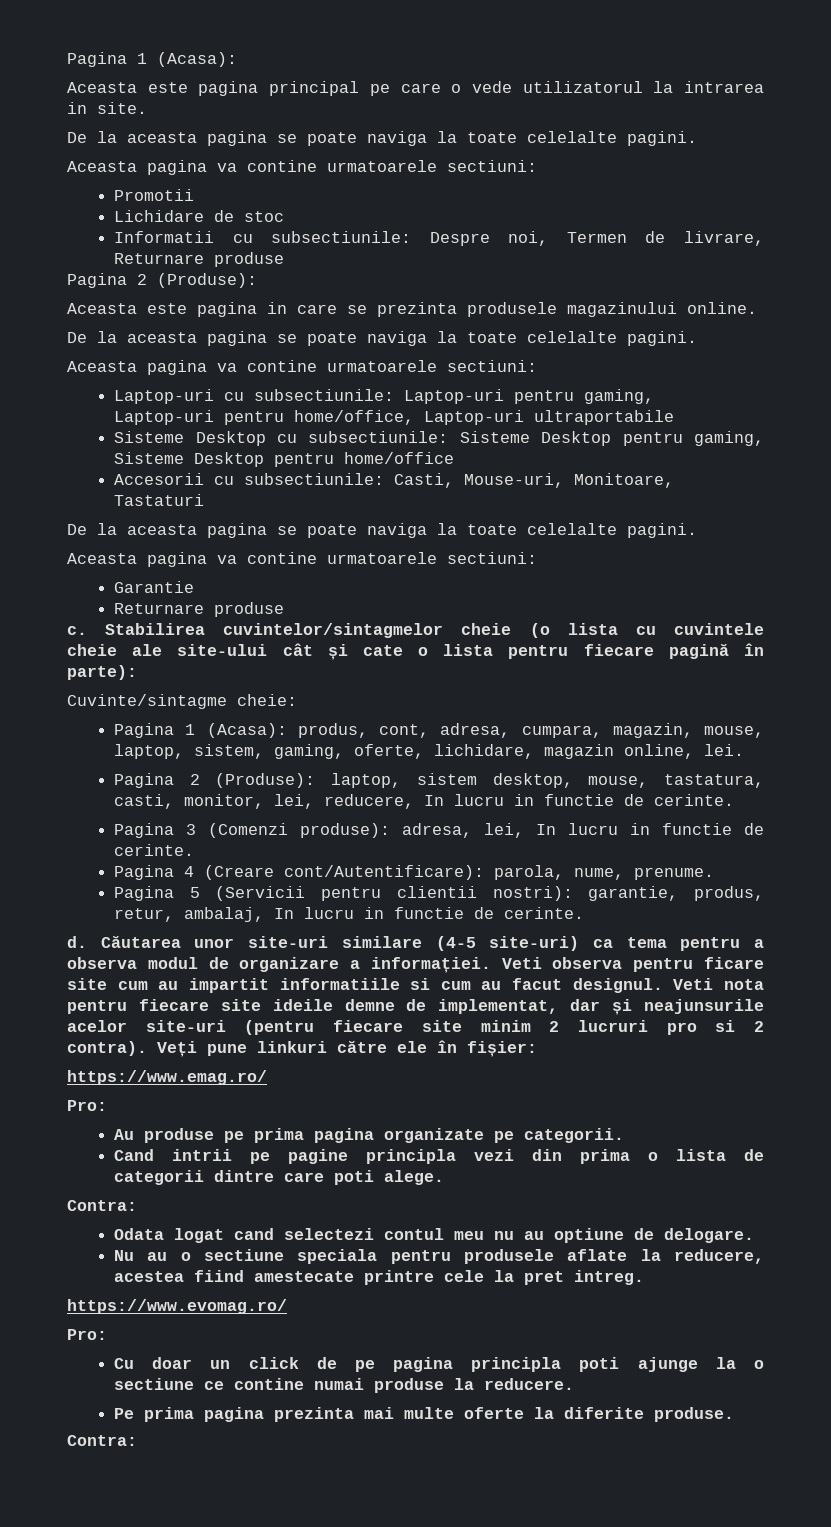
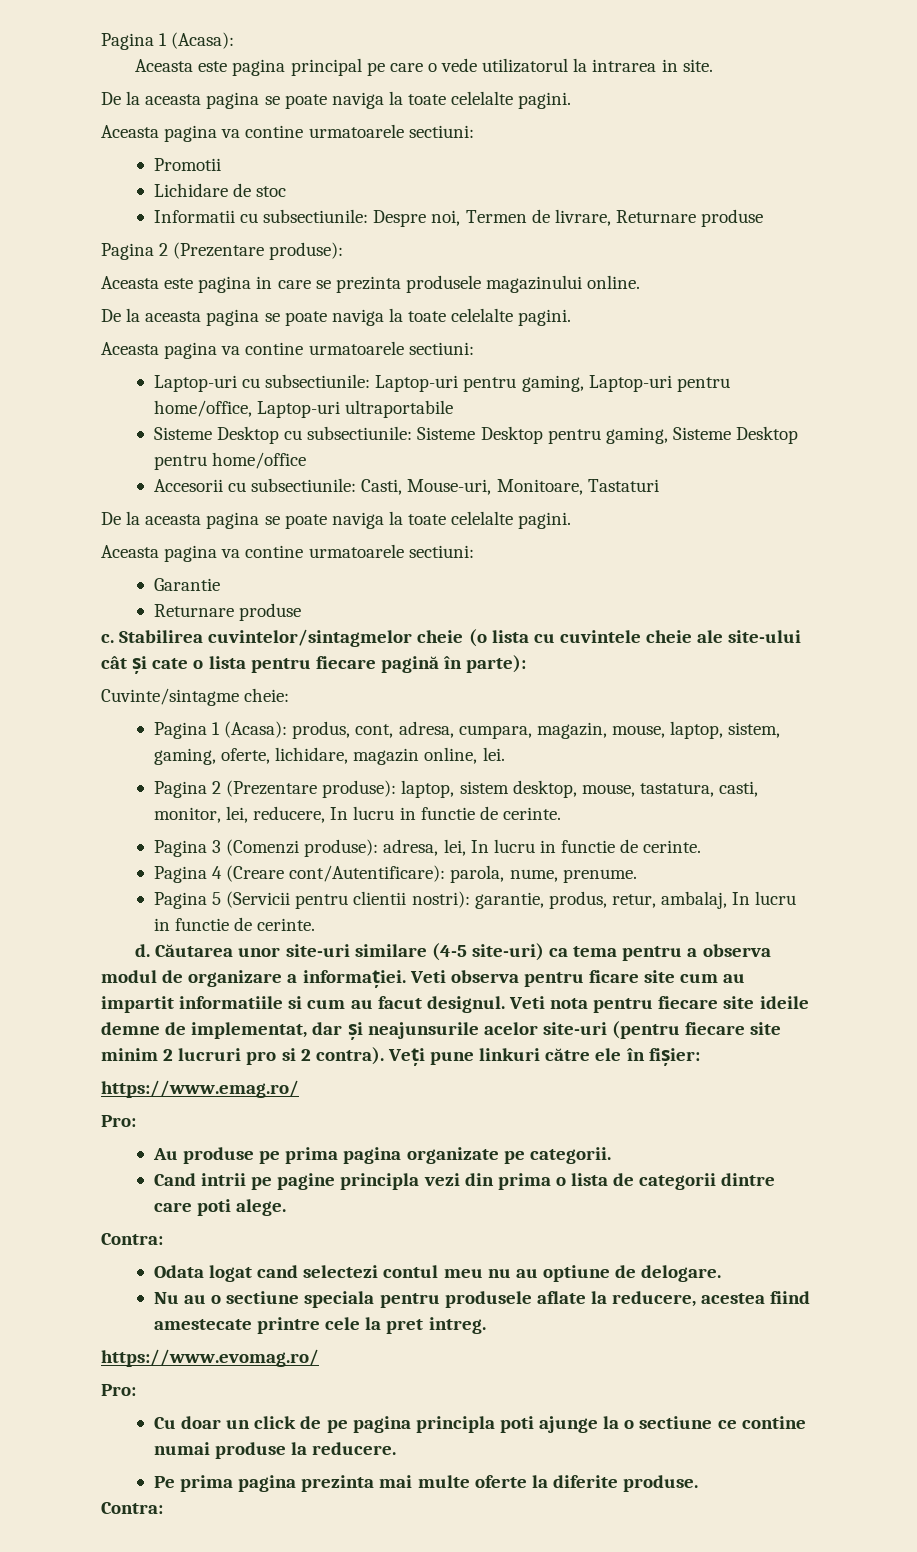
  Informatii cu subsectiunile: Despre noi, Termen de livrare, Returnare produse
- Pagina 2 (Produse):
+ Pagina 2 (Prezentare produse):
- Pagina 2 (Produse): laptop, sistem desktop, mouse, tastatura, casti, monitor, lei, reducere, In lucru in functie de cerinte.
+ Pagina 2 (Prezentare produse): laptop, sistem desktop, mouse, tastatura, casti, monitor, lei, reducere, In lucru in functie de cerinte.

